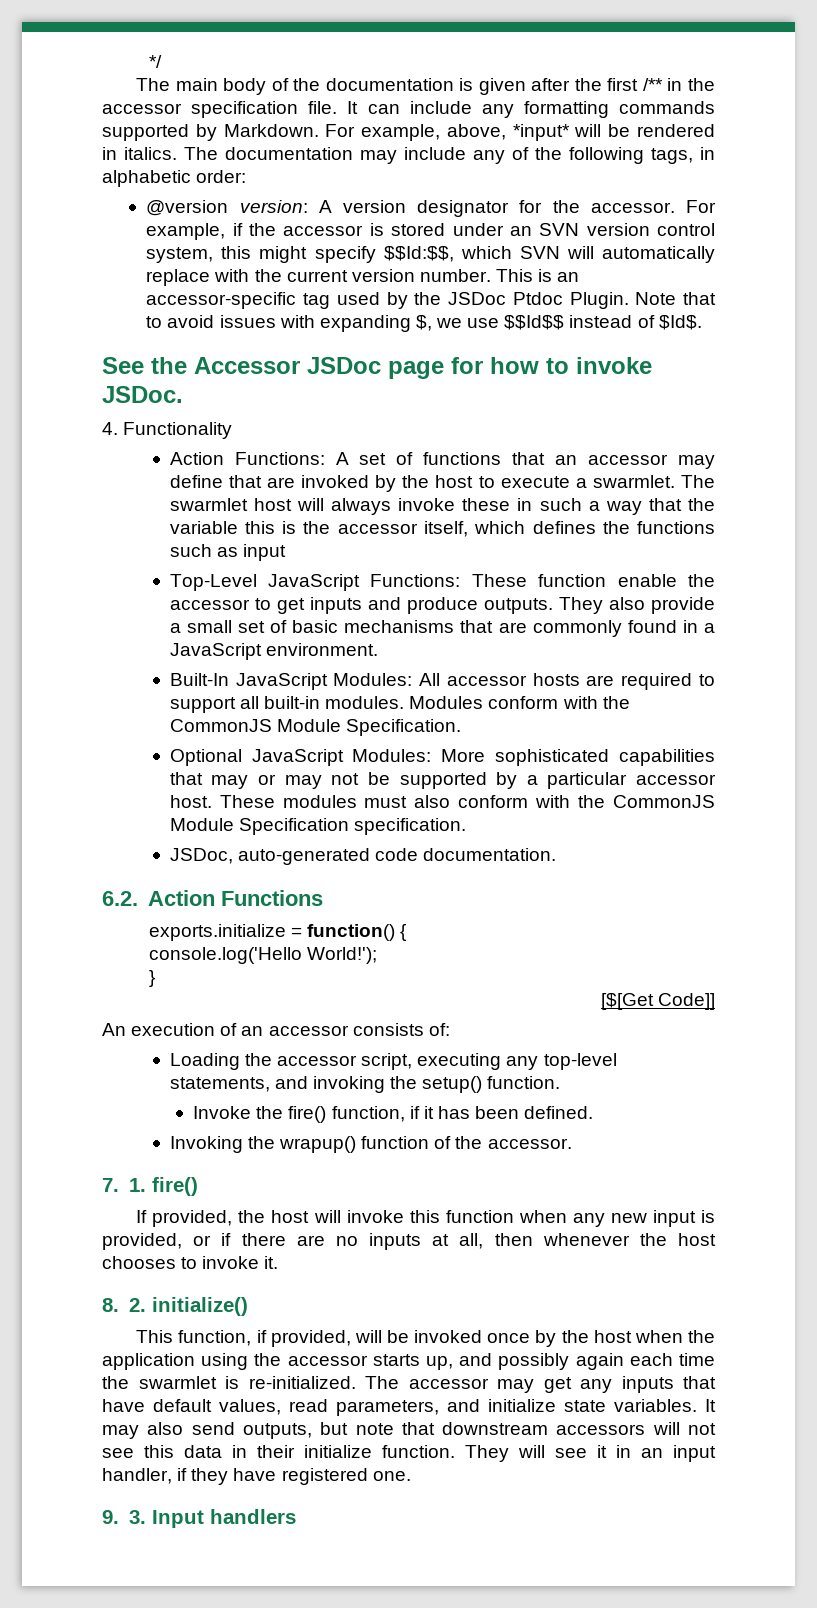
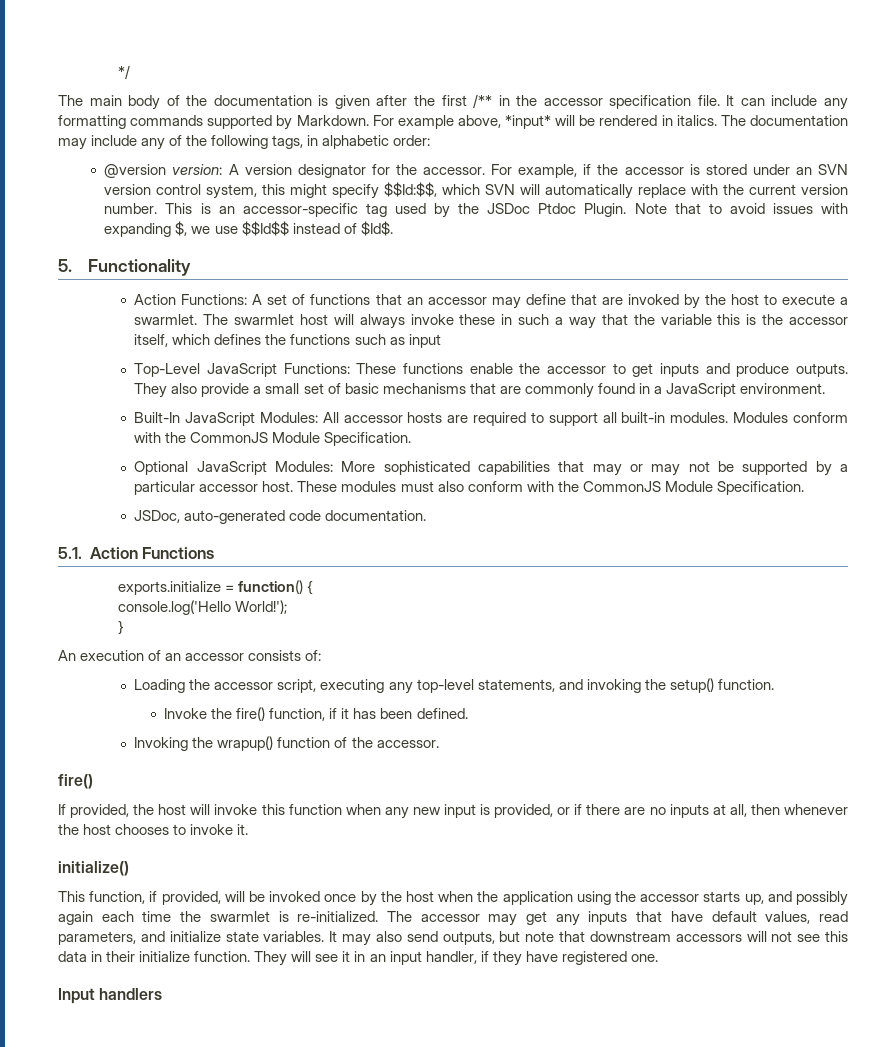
- For example, above, *input* will be rendered in italics.
+ For example above, *input* will be rendered in italics.
- See the Accessor JSDoc page for how to invoke JSDoc.
- 4. Functionality
+ 5. Functionality
- Top-Level JavaScript Functions: These function enable the accessor to get inputs and produce outputs.
+ Top-Level JavaScript Functions: These functions enable the accessor to get inputs and produce outputs.
- These modules must also conform with the CommonJS Module Specification specification.
+ These modules must also conform with the CommonJS Module Specification.
- 6.2. Action Functions
+ 5.1. Action Functions
- [$[Get Code]]
  Invoking the wrapup() function of the accessor.
- 7. 1. fire()
+ fire()
- 8. 2. initialize()
+ initialize()
- 9. 3. Input handlers
+ Input handlers

